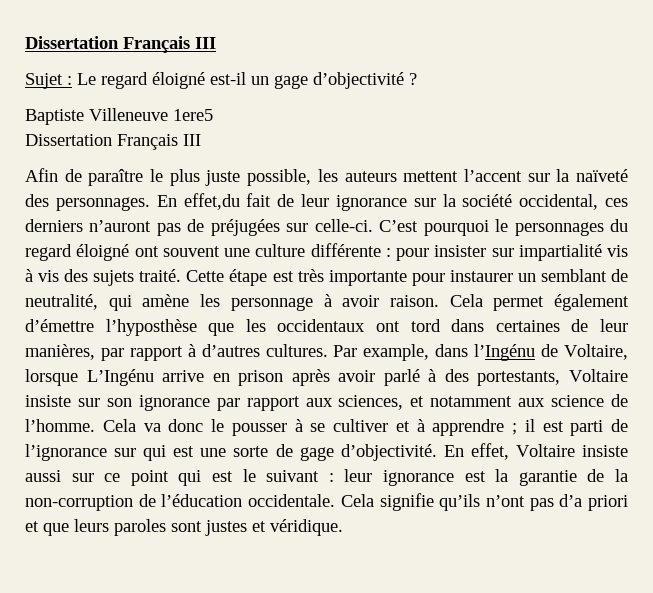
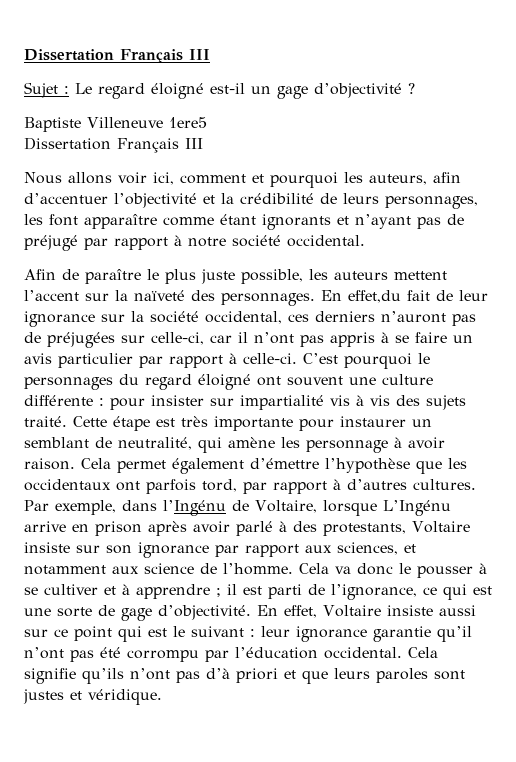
+ Nous allons voir ici, comment et pourquoi les auteurs, afin d’accentuer l’objectivité et la crédibilité de leurs personnages, les font apparaître comme étant ignorants et n’ayant pas de préjugé par rapport à notre société occidental.
- En effet,du fait de leur ignorance sur la société occidental, ces derniers n’auront pas de préjugées sur celle-ci.
+ En effet,du fait de leur ignorance sur la société occidental, ces derniers n’auront pas de préjugées sur celle-ci, car il n’ont pas appris à se faire un avis particulier par rapport à celle-ci.
- Cela permet également d’émettre l’hyposthèse que les occidentaux ont tord dans certaines de leur manières, par rapport à d’autres cultures.
+ Cela permet également d’émettre l’hypothèse que les occidentaux ont parfois tord, par rapport à d’autres cultures.
- Par example, dans l’Ingénu de Voltaire, lorsque L’Ingénu arrive en prison après avoir parlé à des portestants, Voltaire insiste sur son ignorance par rapport aux sciences, et notamment aux science de l’homme.
+ Par exemple, dans l’Ingénu de Voltaire, lorsque L’Ingénu arrive en prison après avoir parlé à des protestants, Voltaire insiste sur son ignorance par rapport aux sciences, et notamment aux science de l’homme.
- Cela va donc le pousser à se cultiver et à apprendre ; il est parti de l’ignorance sur qui est une sorte de gage d’objectivité.
+ Cela va donc le pousser à se cultiver et à apprendre ; il est parti de l’ignorance, ce qui est une sorte de gage d’objectivité.
- En effet, Voltaire insiste aussi sur ce point qui est le suivant : leur ignorance est la garantie de la non-corruption de l’éducation occidentale.
+ En effet, Voltaire insiste aussi sur ce point qui est le suivant : leur ignorance garantie qu’il n’ont pas été corrompu par l’éducation occidental.
- Cela signifie qu’ils n’ont pas d’a priori et que leurs paroles sont justes et véridique.
+ Cela signifie qu’ils n’ont pas d’à priori et que leurs paroles sont justes et véridique.

